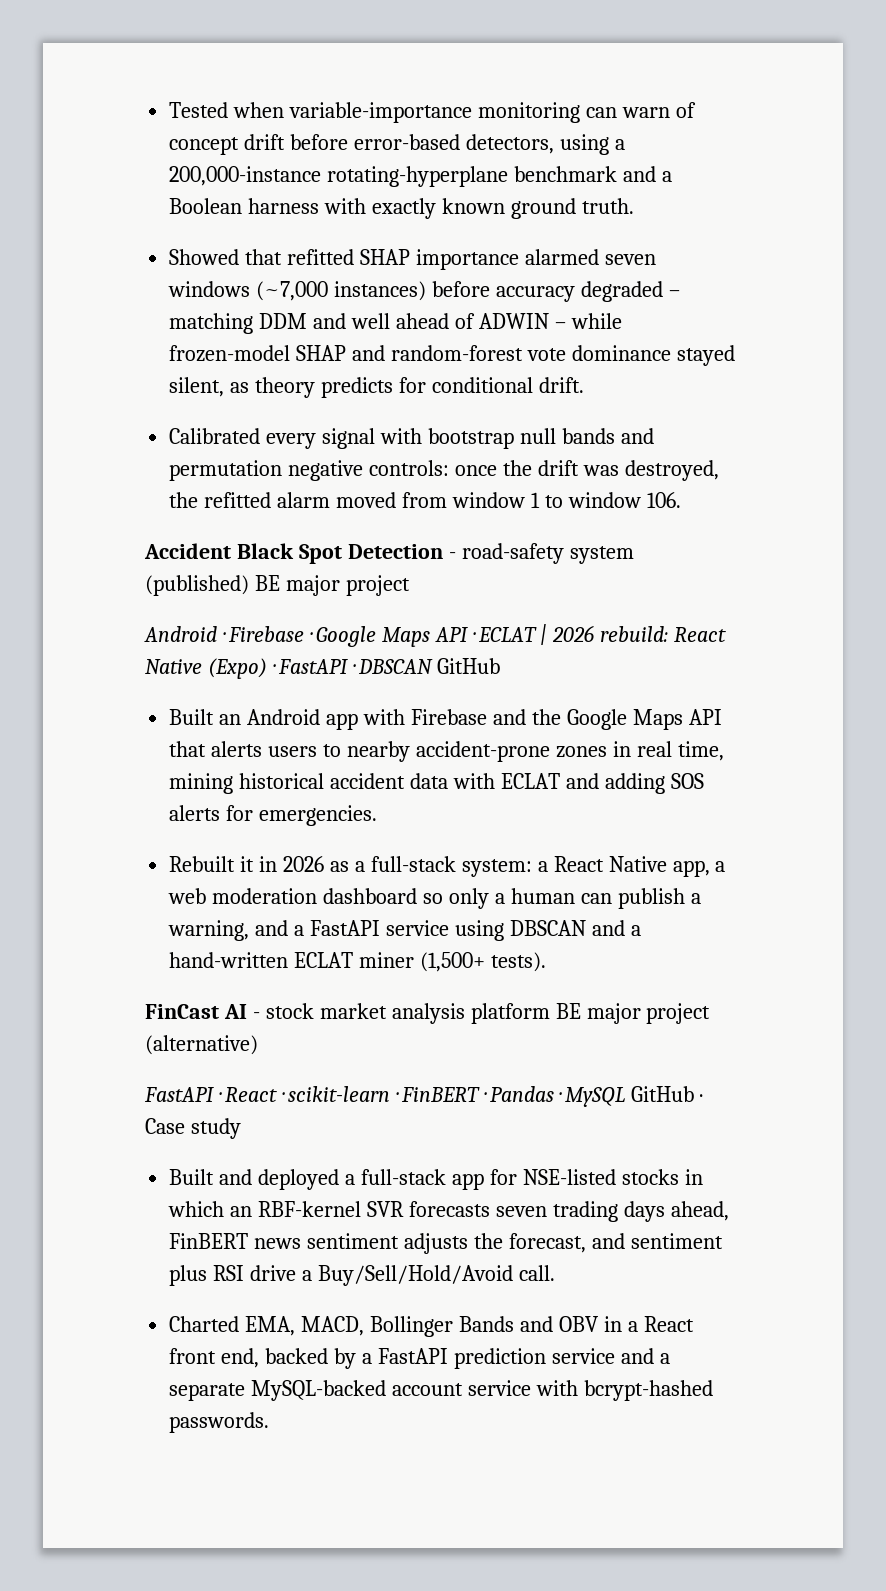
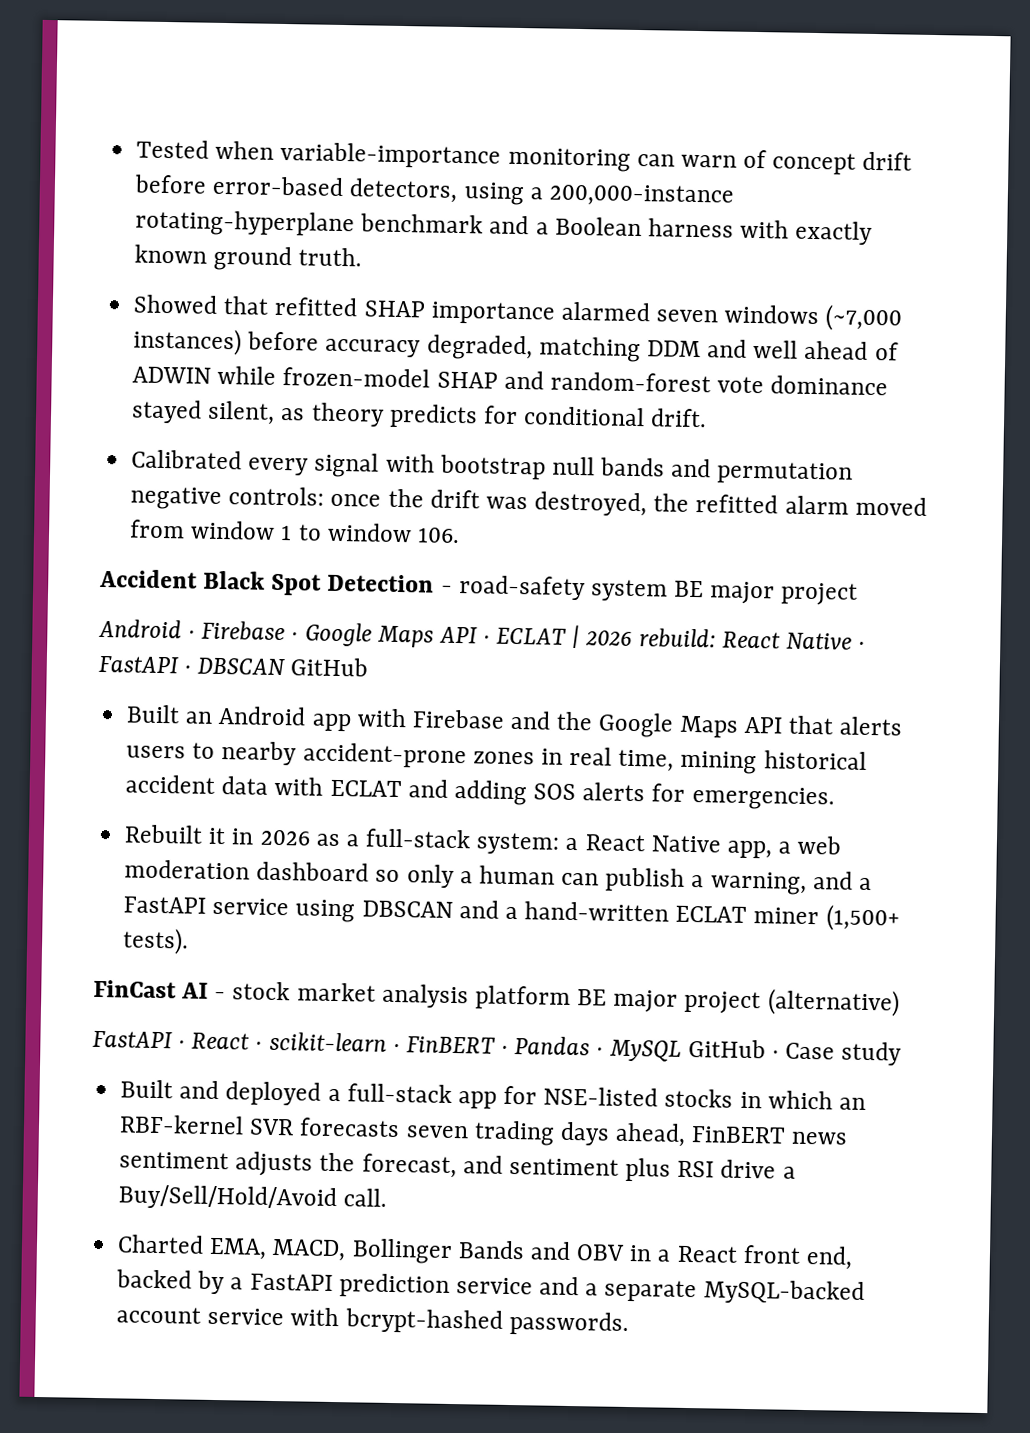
- Showed that refitted SHAP importance alarmed seven windows (~7,000 instances) before accuracy degraded – matching DDM and well ahead of ADWIN – while frozen-model SHAP and random-forest vote dominance stayed silent, as theory predicts for conditional drift.
+ Showed that refitted SHAP importance alarmed seven windows (~7,000 instances) before accuracy degraded, matching DDM and well ahead of ADWIN while frozen-model SHAP and random-forest vote dominance stayed silent, as theory predicts for conditional drift.
- Accident Black Spot Detection - road-safety system (published) BE major project
+ Accident Black Spot Detection - road-safety system BE major project
- Android · Firebase · Google Maps API · ECLAT | 2026 rebuild: React Native (Expo) · FastAPI · DBSCAN GitHub
+ Android · Firebase · Google Maps API · ECLAT | 2026 rebuild: React Native · FastAPI · DBSCAN GitHub

